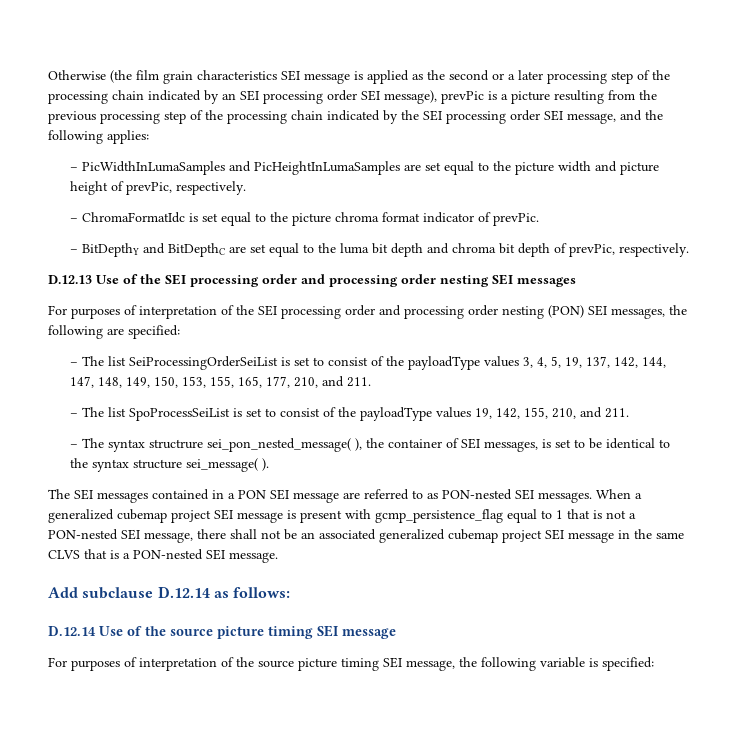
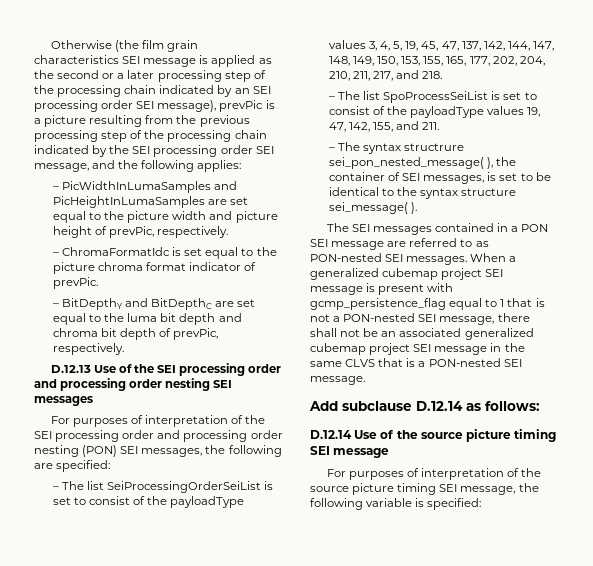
- – The list SeiProcessingOrderSeiList is set to consist of the payloadType values 3, 4, 5, 19, 137, 142, 144, 147, 148, 149, 150, 153, 155, 165, 177, 210, and 211.
+ – The list SeiProcessingOrderSeiList is set to consist of the payloadType values 3, 4, 5, 19, 45, 47, 137, 142, 144, 147, 148, 149, 150, 153, 155, 165, 177, 202, 204, 210, 211, 217, and 218.
- – The list SpoProcessSeiList is set to consist of the payloadType values 19, 142, 155, 210, and 211.
+ – The list SpoProcessSeiList is set to consist of the payloadType values 19, 47, 142, 155, and 211.

